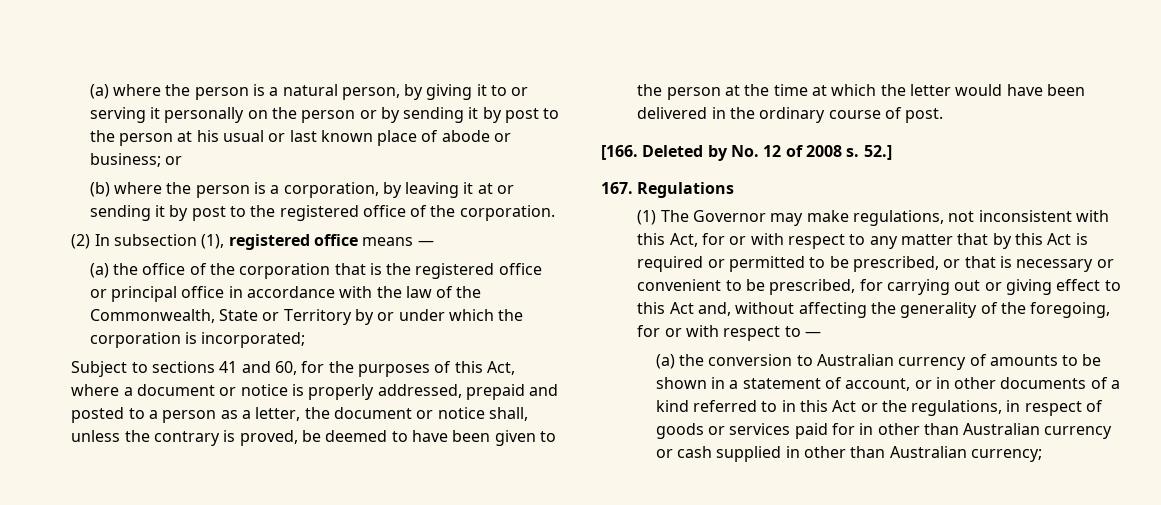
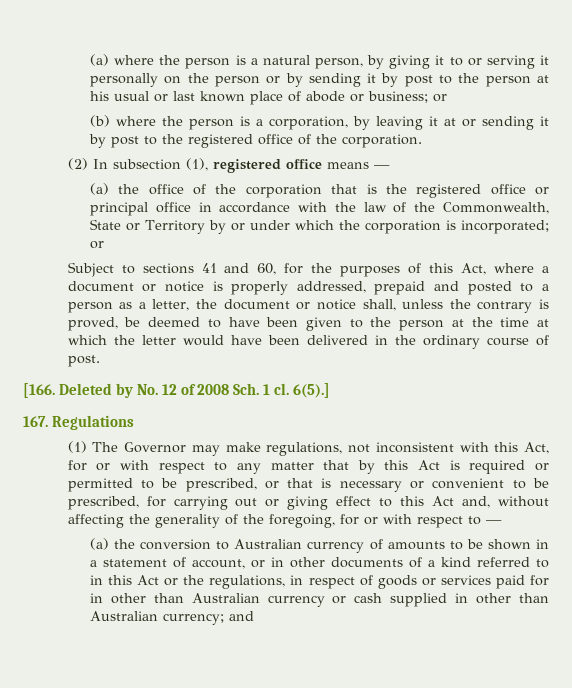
- (a) the office of the corporation that is the registered office or principal office in accordance with the law of the Commonwealth, State or Territory by or under which the corporation is incorporated;
+ (a) the office of the corporation that is the registered office or principal office in accordance with the law of the Commonwealth, State or Territory by or under which the corporation is incorporated; or
- [166. Deleted by No. 12 of 2008 s. 52.]
+ [166. Deleted by No. 12 of 2008 Sch. 1 cl. 6(5).]
- (a) the conversion to Australian currency of amounts to be shown in a statement of account, or in other documents of a kind referred to in this Act or the regulations, in respect of goods or services paid for in other than Australian currency or cash supplied in other than Australian currency;
+ (a) the conversion to Australian currency of amounts to be shown in a statement of account, or in other documents of a kind referred to in this Act or the regulations, in respect of goods or services paid for in other than Australian currency or cash supplied in other than Australian currency; and

